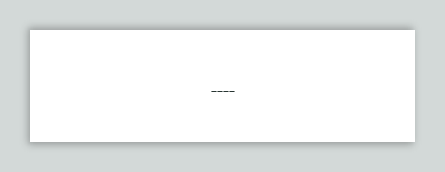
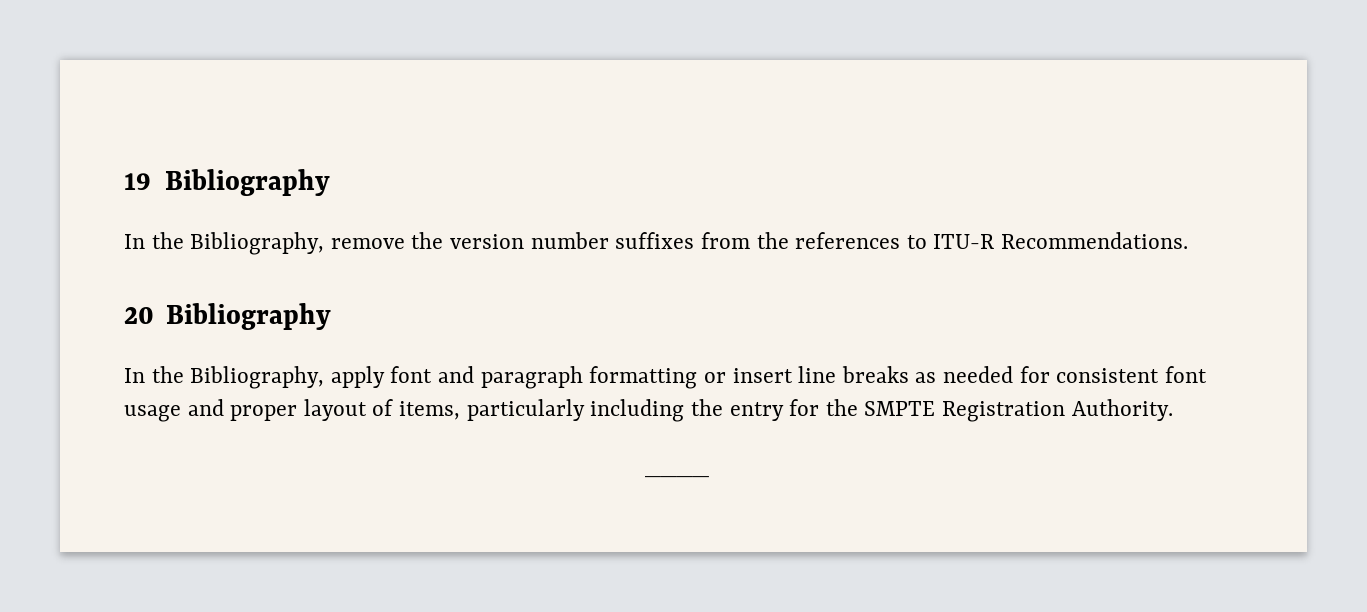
+ 19 Bibliography
+ In the Bibliography, remove the version number suffixes from the references to ITU-R Recommendations.
+ 20 Bibliography
+ In the Bibliography, apply font and paragraph formatting or insert line breaks as needed for consistent font usage and proper layout of items, particularly including the entry for the SMPTE Registration Authority.

